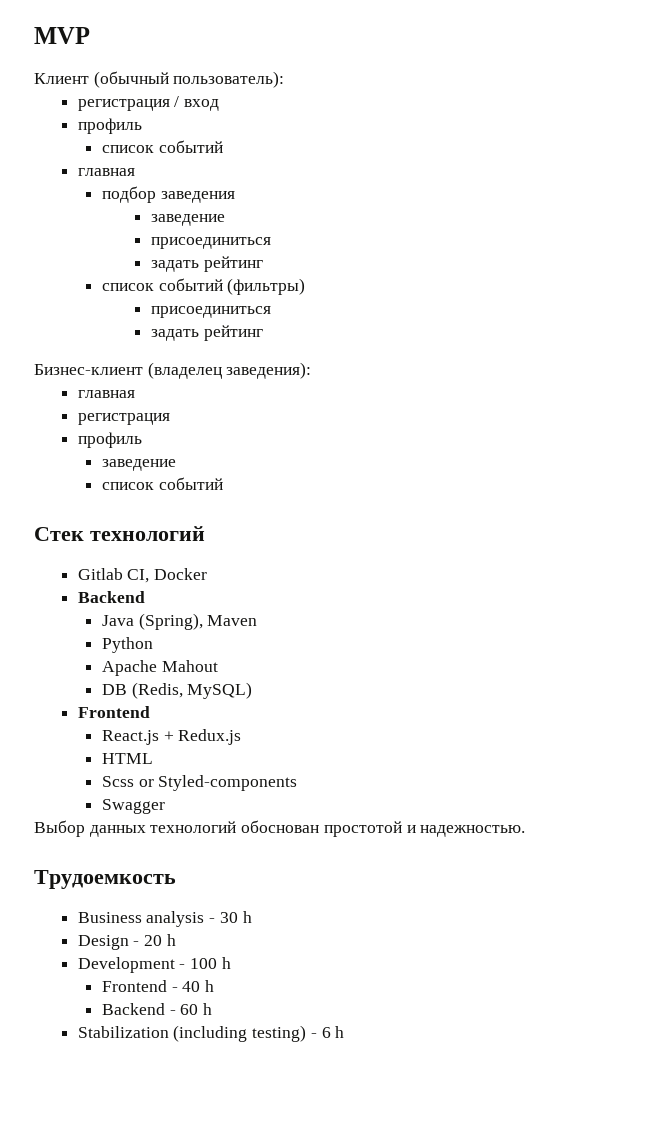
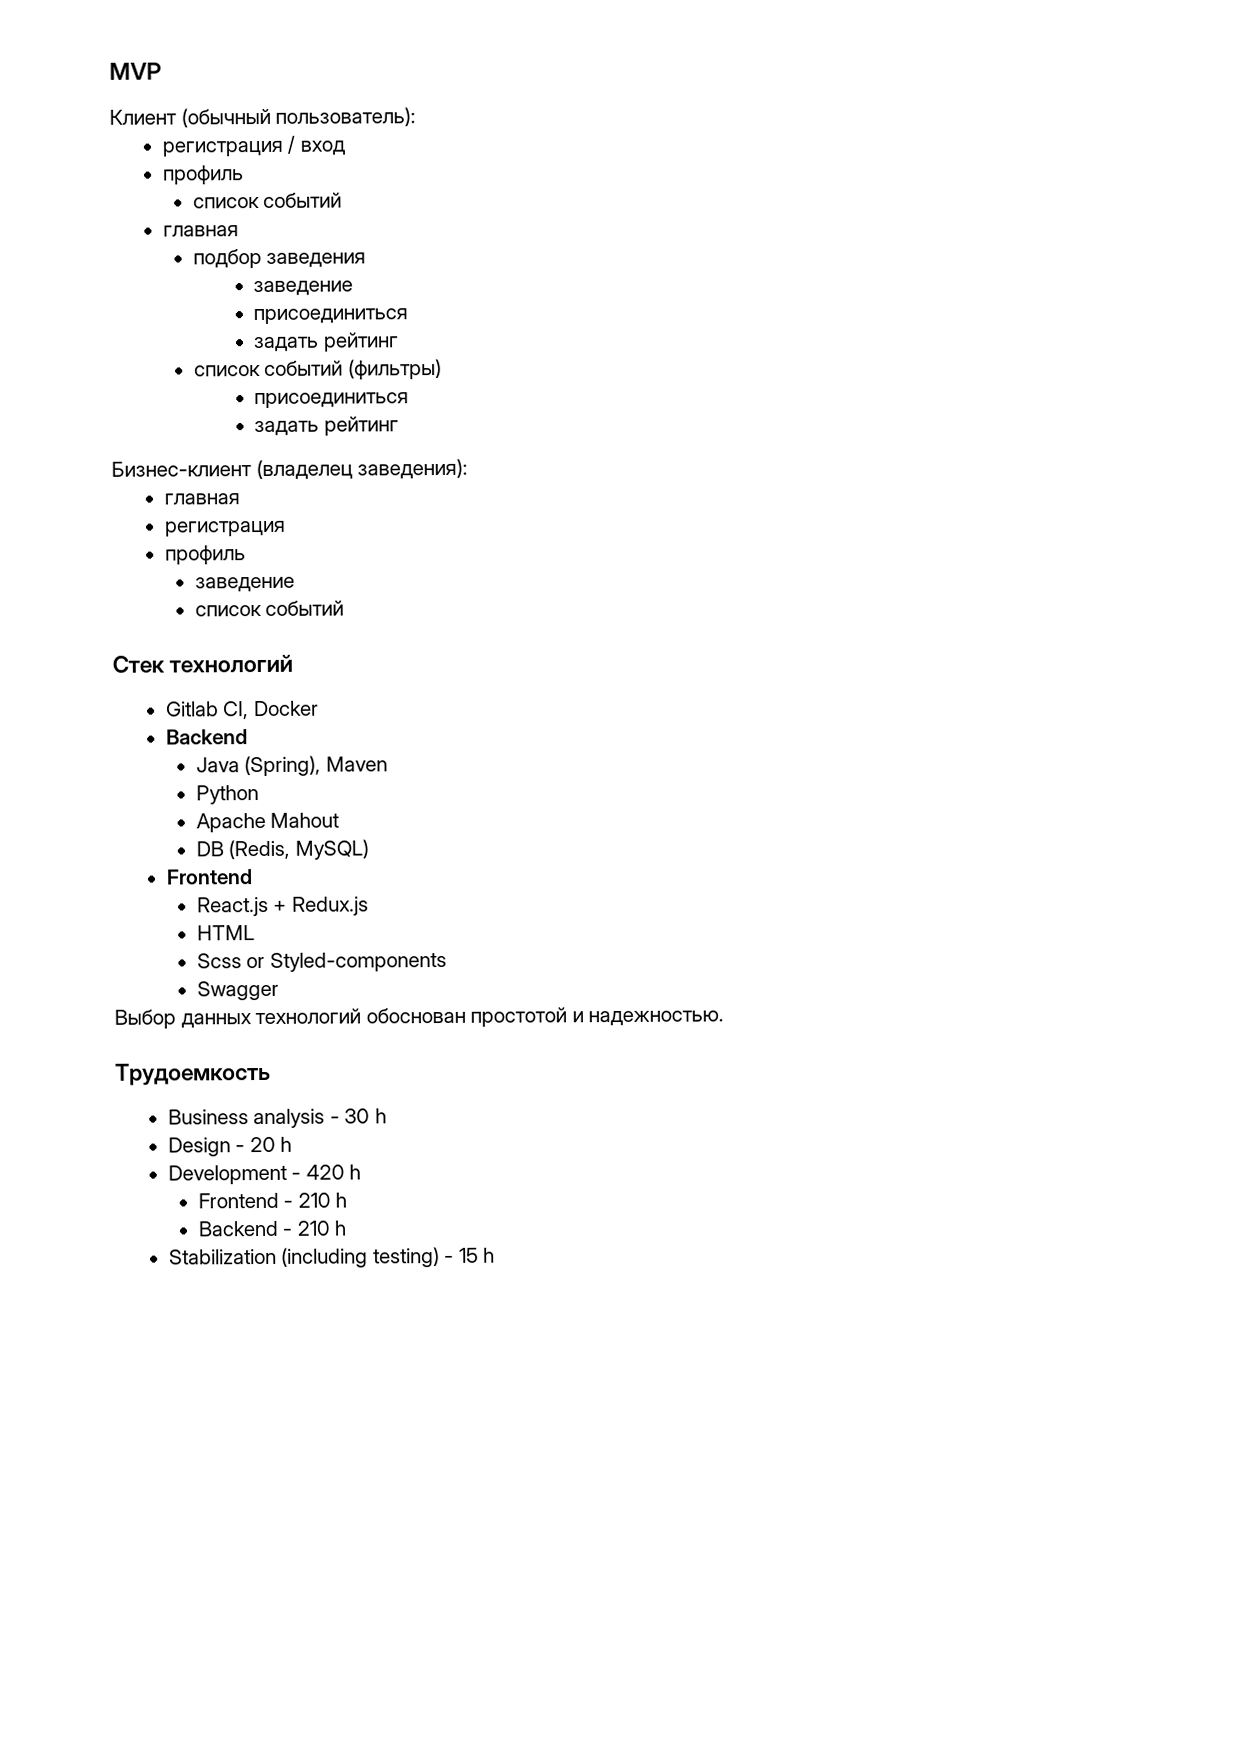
- Development - 100 h
+ Development - 420 h
- Frontend - 40 h
+ Frontend - 210 h
- Backend - 60 h
+ Backend - 210 h
- Stabilization (including testing) - 6 h
+ Stabilization (including testing) - 15 h

